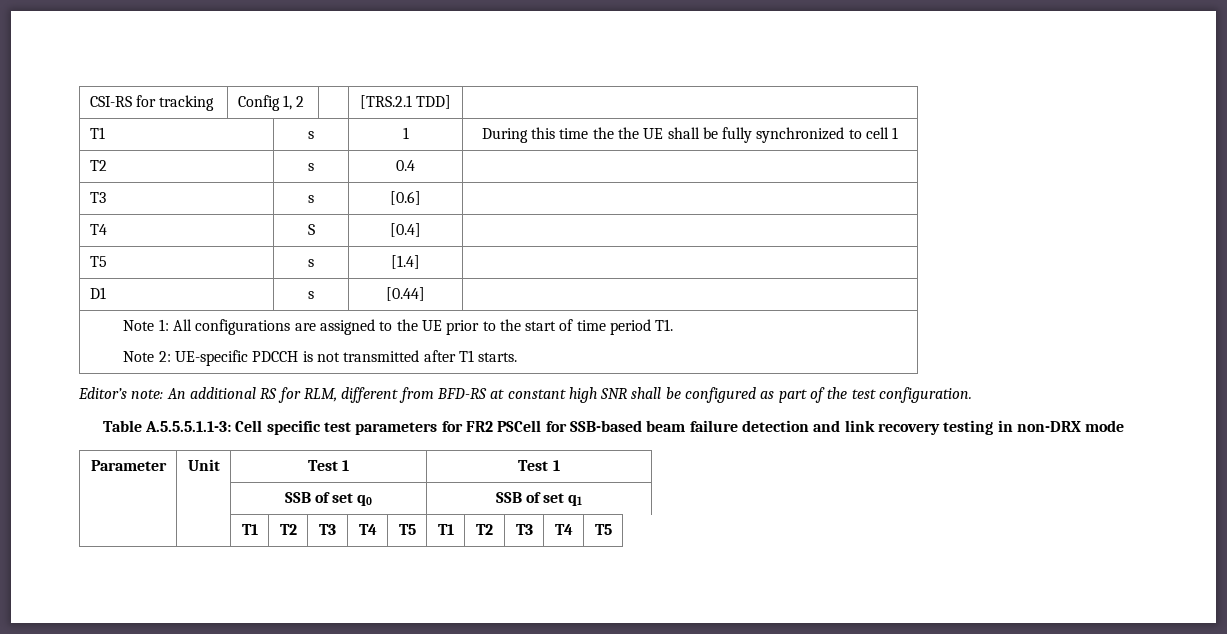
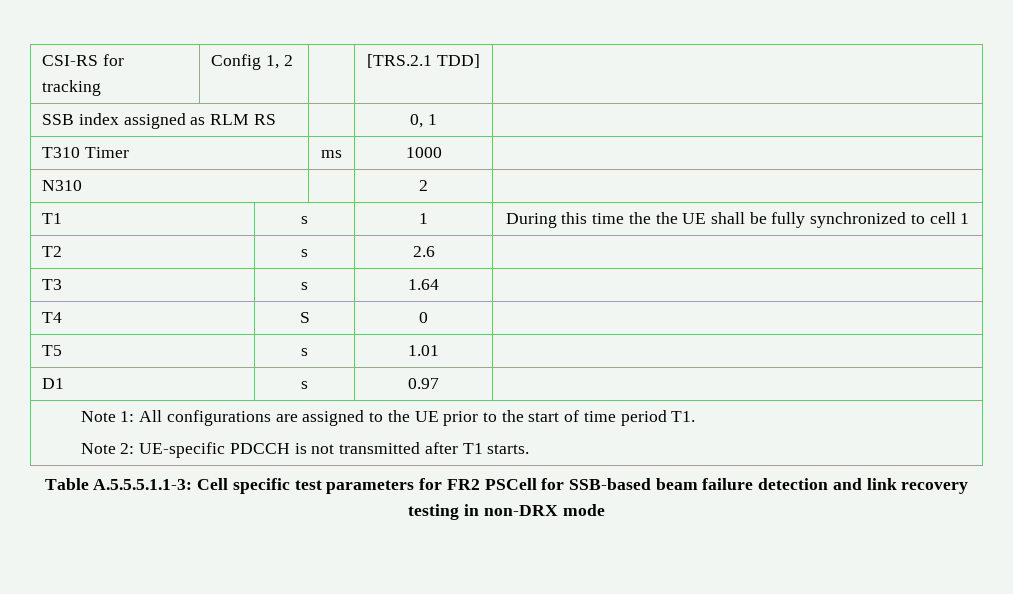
+ SSB index assigned as RLM RS | | 0, 1 |
+ T310 Timer | ms | 1000 |
+ N310 | | 2 |
- T2 | s | 0.4 |
+ T2 | s | 2.6 |
- T3 | s | [0.6] |
+ T3 | s | 1.64 |
- T4 | S | [0.4] |
+ T4 | S | 0 |
- T5 | s | [1.4] |
+ T5 | s | 1.01 |
- D1 | s | [0.44] |
+ D1 | s | 0.97 |
- Editor’s note: An additional RS for RLM, different from BFD-RS at constant high SNR shall be configured as part of the test configuration.
- Parameter | Unit | Test 1 | Test 1
- | | SSB of set q0 | SSB of set q1
- | | T1 | T2 | T3 | T4 | T5 | T1 | T2 | T3 | T4 | T5

